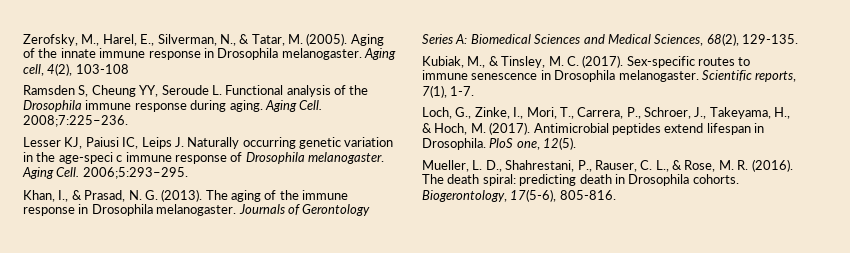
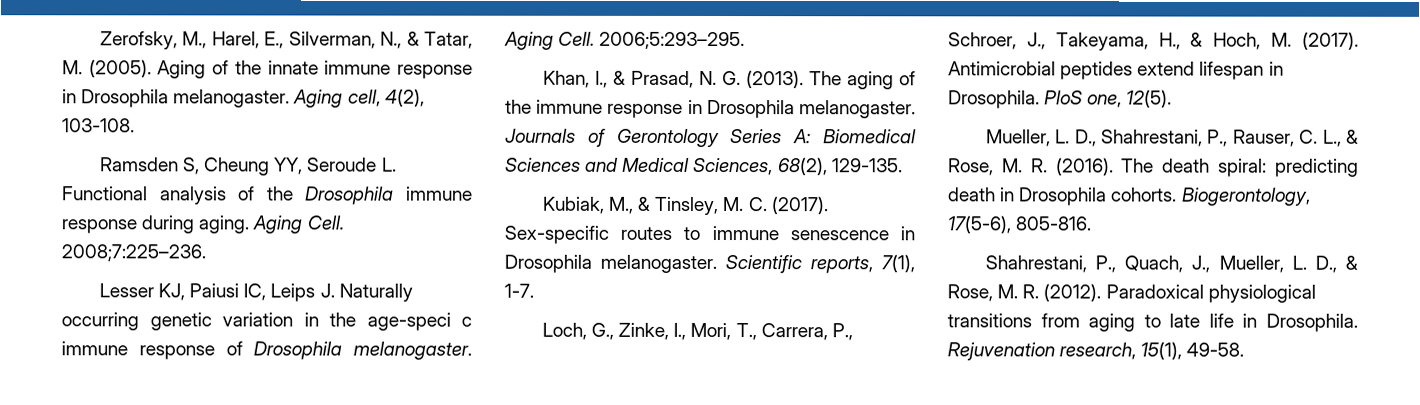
- Aging cell, 4(2), 103-108
+ Aging cell, 4(2), 103-108.
+ Shahrestani, P., Quach, J., Mueller, L. D., & Rose, M. R. (2012). Paradoxical physiological transitions from aging to late life in Drosophila. Rejuvenation research, 15(1), 49-58.

